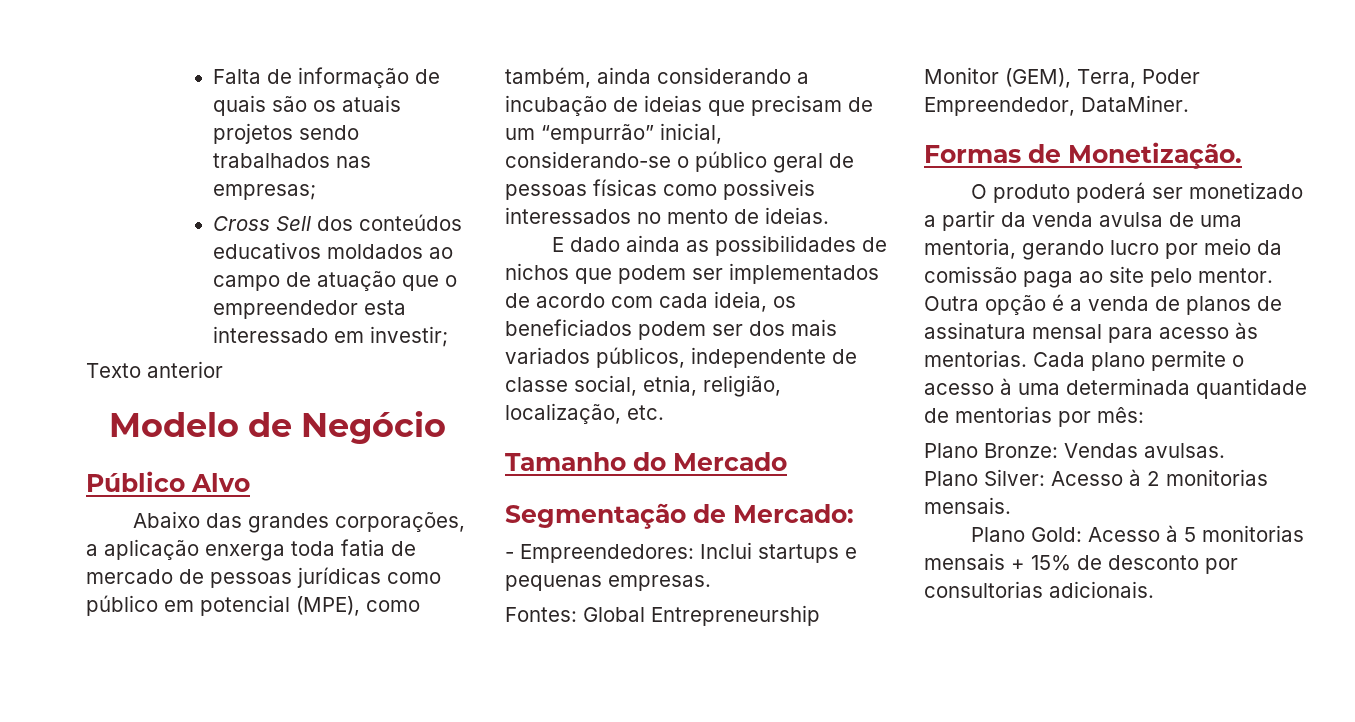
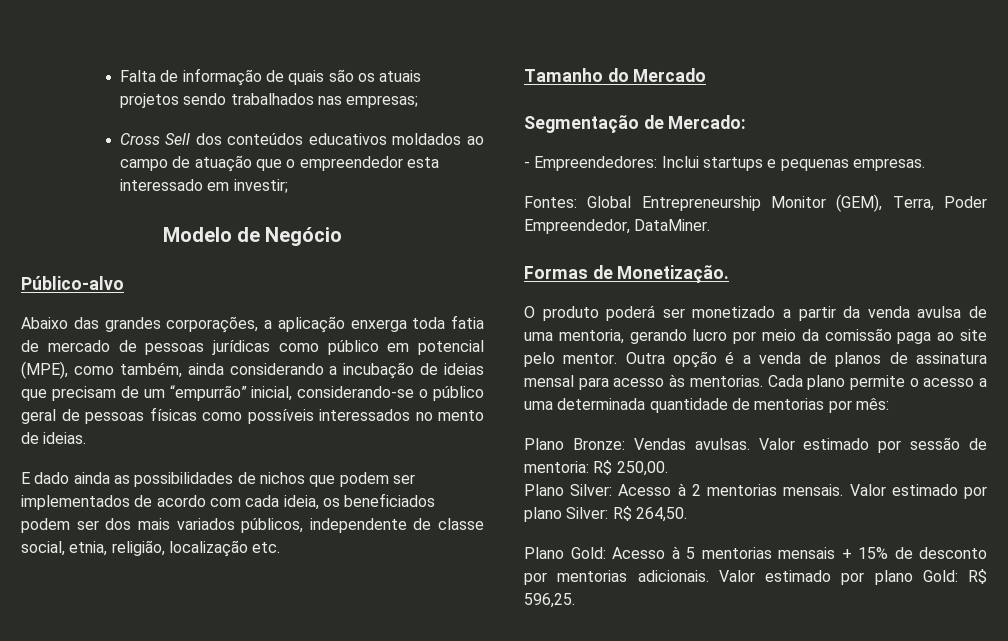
- Texto anterior
- Público Alvo
+ Público-alvo
- Abaixo das grandes corporações, a aplicação enxerga toda fatia de mercado de pessoas jurídicas como público em potencial (MPE), como também, ainda considerando a incubação de ideias que precisam de um “empurrão” inicial, considerando-se o público geral de pessoas físicas como possiveis interessados no mento de ideias.
+ Abaixo das grandes corporações, a aplicação enxerga toda fatia de mercado de pessoas jurídicas como público em potencial (MPE), como também, ainda considerando a incubação de ideias que precisam de um “empurrão” inicial, considerando-se o público geral de pessoas físicas como possíveis interessados no mento de ideias.
- E dado ainda as possibilidades de nichos que podem ser implementados de acordo com cada ideia, os beneficiados podem ser dos mais variados públicos, independente de classe social, etnia, religião, localização, etc.
+ E dado ainda as possibilidades de nichos que podem ser implementados de acordo com cada ideia, os beneficiados podem ser dos mais variados públicos, independente de classe social, etnia, religião, localização etc.
- Cada plano permite o acesso à uma determinada quantidade de mentorias por mês:
+ Cada plano permite o acesso a uma determinada quantidade de mentorias por mês:
+ Valor estimado por sessão de mentoria: R$ 250,00.
- Plano Silver: Acesso à 2 monitorias mensais.
+ Plano Silver: Acesso à 2 mentorias mensais. Valor estimado por plano Silver: R$ 264,50.
- Plano Gold: Acesso à 5 monitorias mensais + 15% de desconto por consultorias adicionais.
+ Plano Gold: Acesso à 5 mentorias mensais + 15% de desconto por mentorias adicionais. Valor estimado por plano Gold: R$ 596,25.

